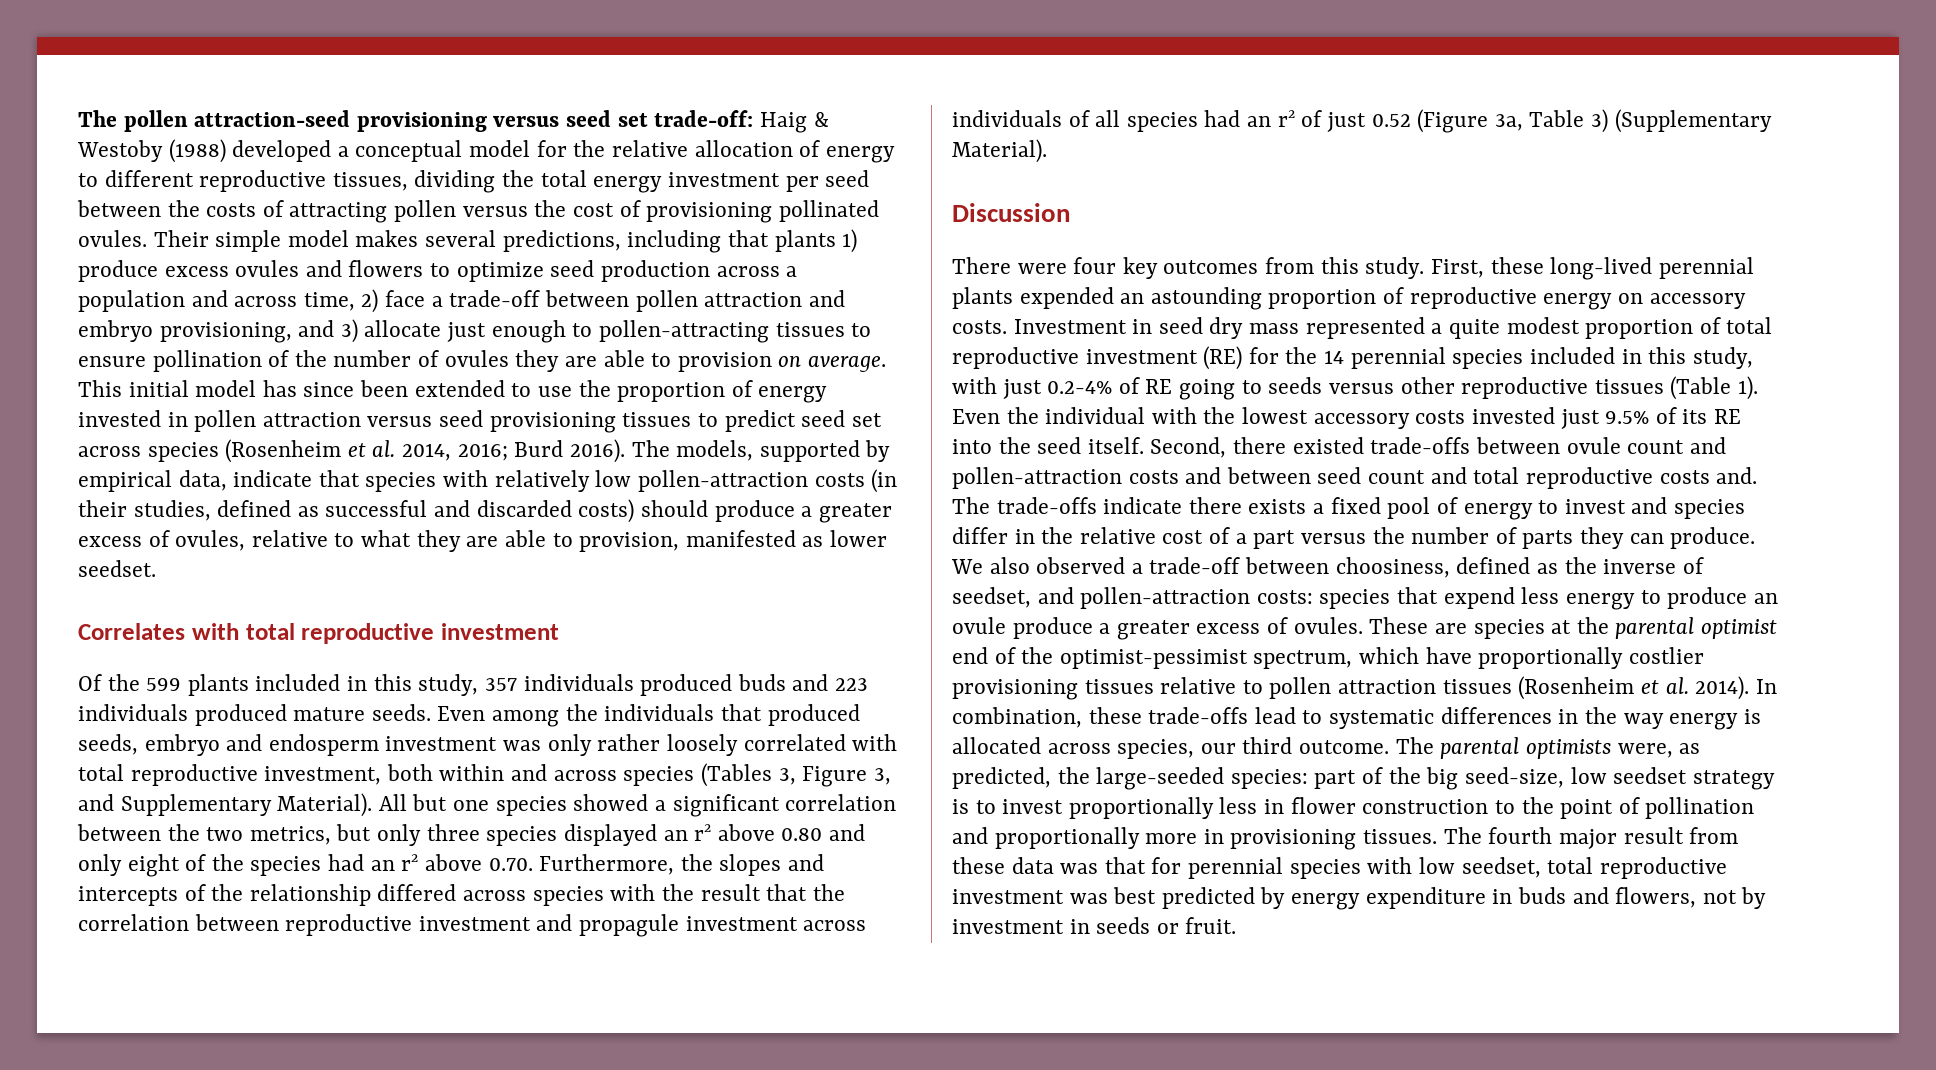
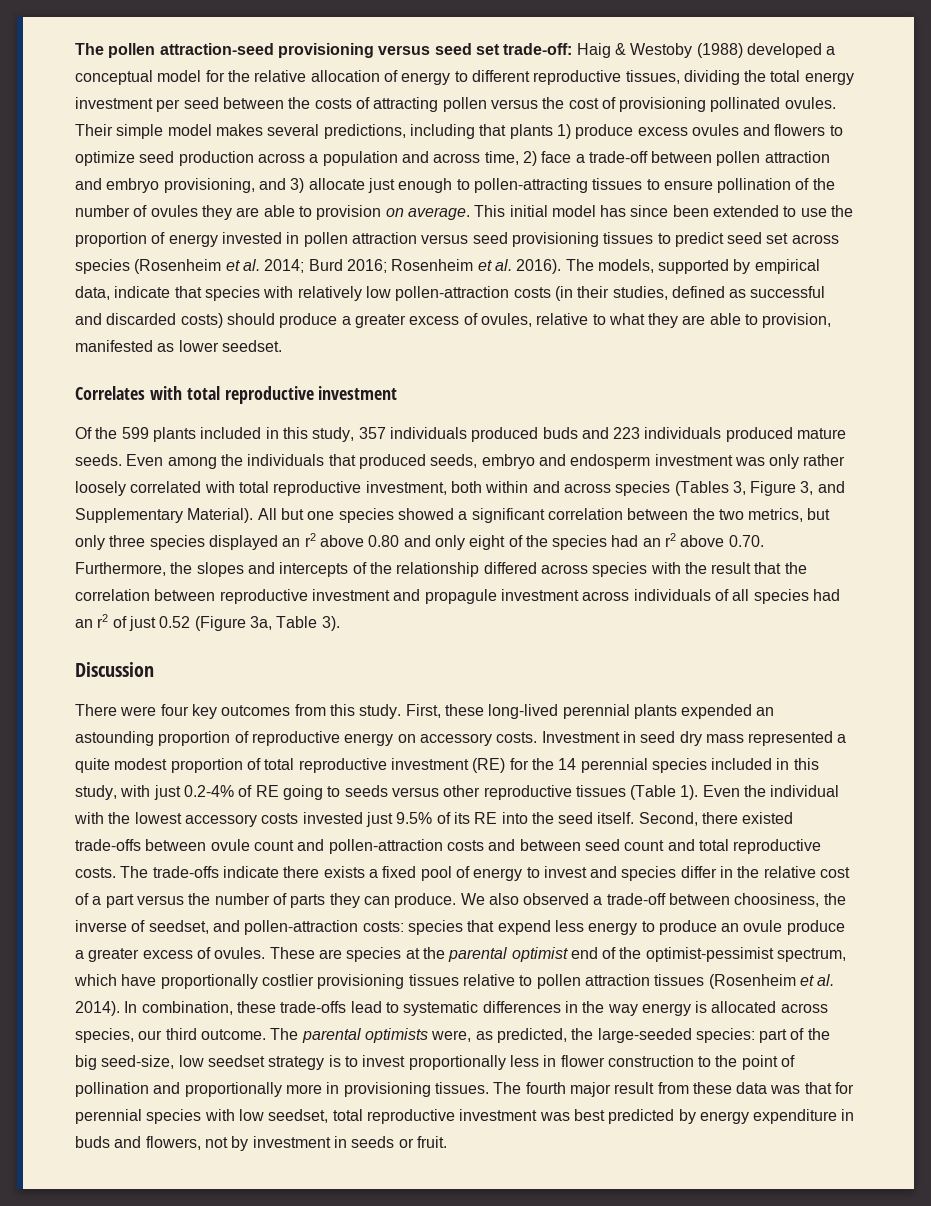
- This initial model has since been extended to use the proportion of energy invested in pollen attraction versus seed provisioning tissues to predict seed set across species (Rosenheim et al. 2014, 2016; Burd 2016).
+ This initial model has since been extended to use the proportion of energy invested in pollen attraction versus seed provisioning tissues to predict seed set across species (Rosenheim et al. 2014; Burd 2016; Rosenheim et al. 2016).
- All but one species showed a significant correlation between the two metrics, but only three species displayed an r2 above 0.80 and only eight of the species had an r2 above 0.70. Furthermore, the slopes and intercepts of the relationship differed across species with the result that the correlation between reproductive investment and propagule investment across individuals of all species had an r2 of just 0.52 (Figure 3a, Table 3) (Supplementary Material).
+ All but one species showed a significant correlation between the two metrics, but only three species displayed an r2 above 0.80 and only eight of the species had an r2 above 0.70. Furthermore, the slopes and intercepts of the relationship differed across species with the result that the correlation between reproductive investment and propagule investment across individuals of all species had an r2 of just 0.52 (Figure 3a, Table 3).
- Second, there existed trade-offs between ovule count and pollen-attraction costs and between seed count and total reproductive costs and.
+ Second, there existed trade-offs between ovule count and pollen-attraction costs and between seed count and total reproductive costs.
- We also observed a trade-off between choosiness, defined as the inverse of seedset, and pollen-attraction costs: species that expend less energy to produce an ovule produce a greater excess of ovules.
+ We also observed a trade-off between choosiness, the inverse of seedset, and pollen-attraction costs: species that expend less energy to produce an ovule produce a greater excess of ovules.

